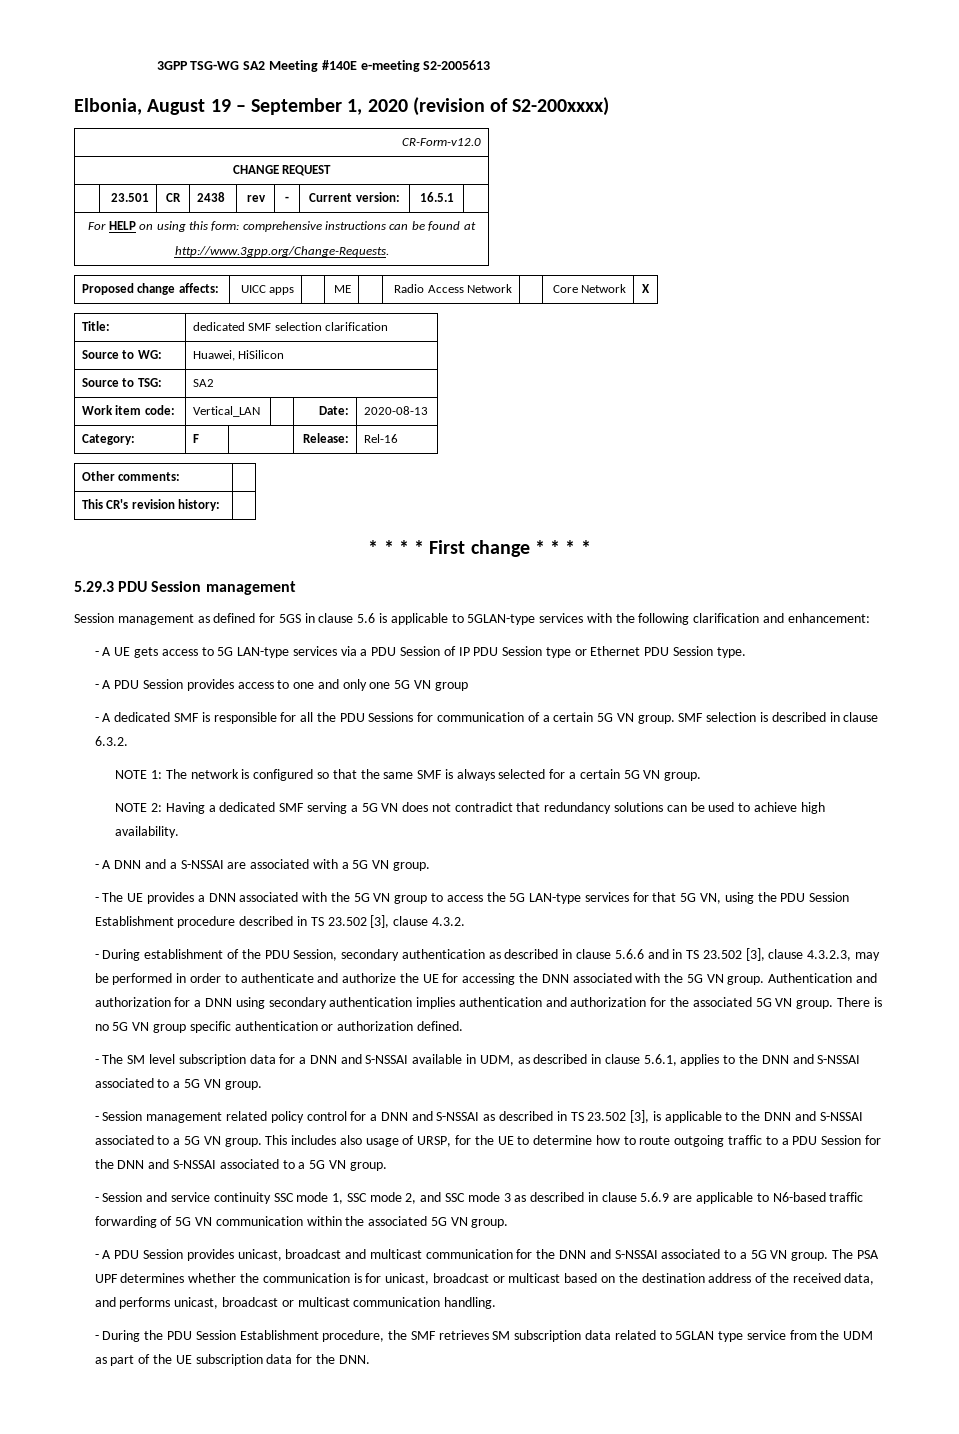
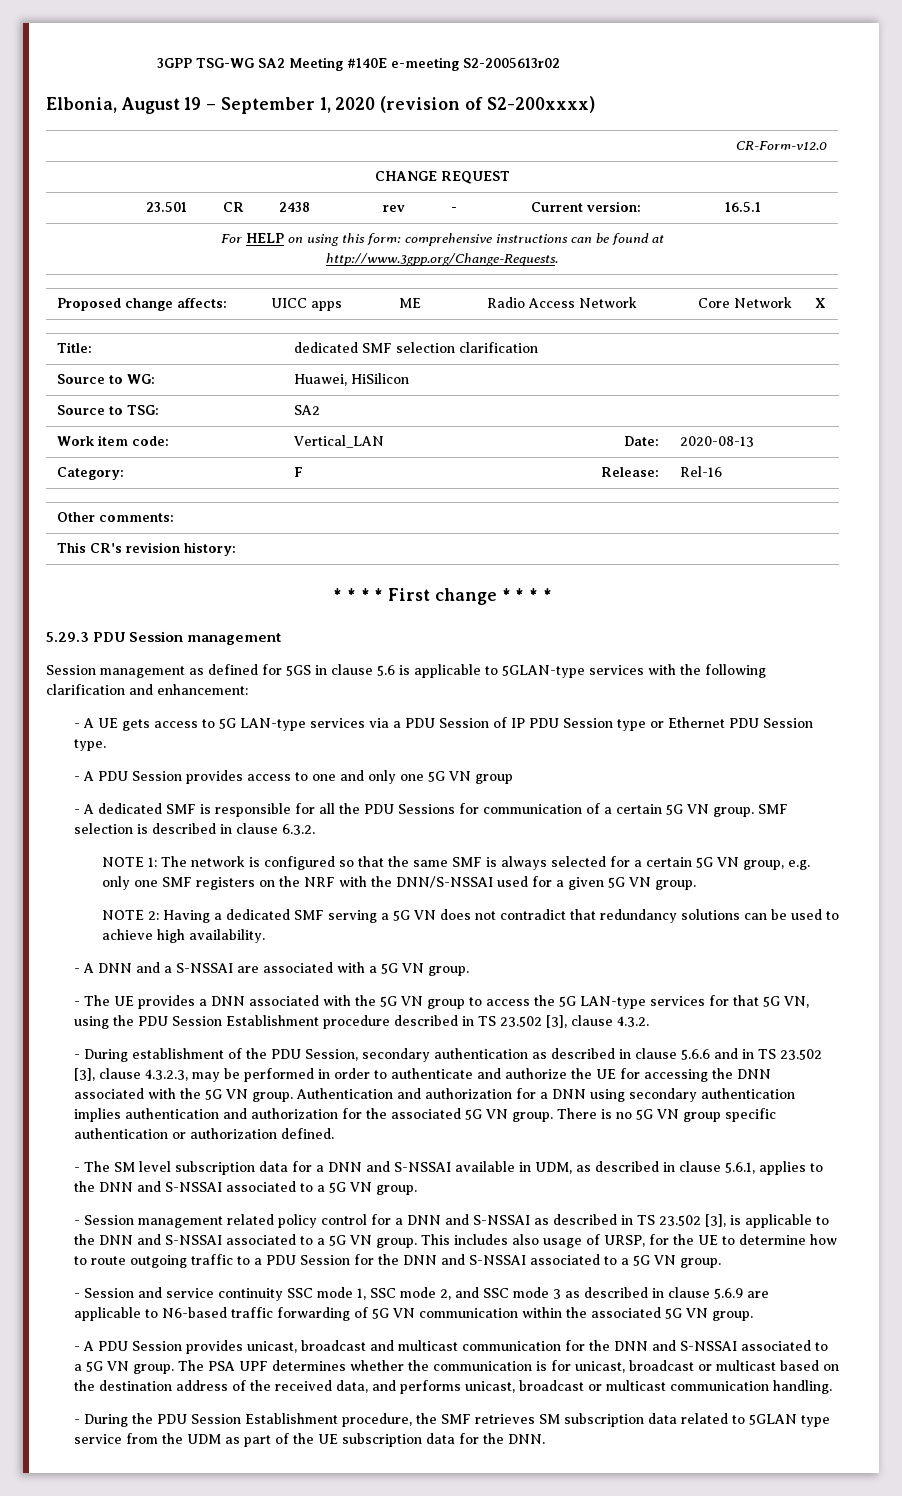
- 3GPP TSG-WG SA2 Meeting #140E e-meeting S2-2005613
+ 3GPP TSG-WG SA2 Meeting #140E e-meeting S2-2005613r02
- NOTE 1: The network is configured so that the same SMF is always selected for a certain 5G VN group.
+ NOTE 1: The network is configured so that the same SMF is always selected for a certain 5G VN group, e.g. only one SMF registers on the NRF with the DNN/S-NSSAI used for a given 5G VN group.

